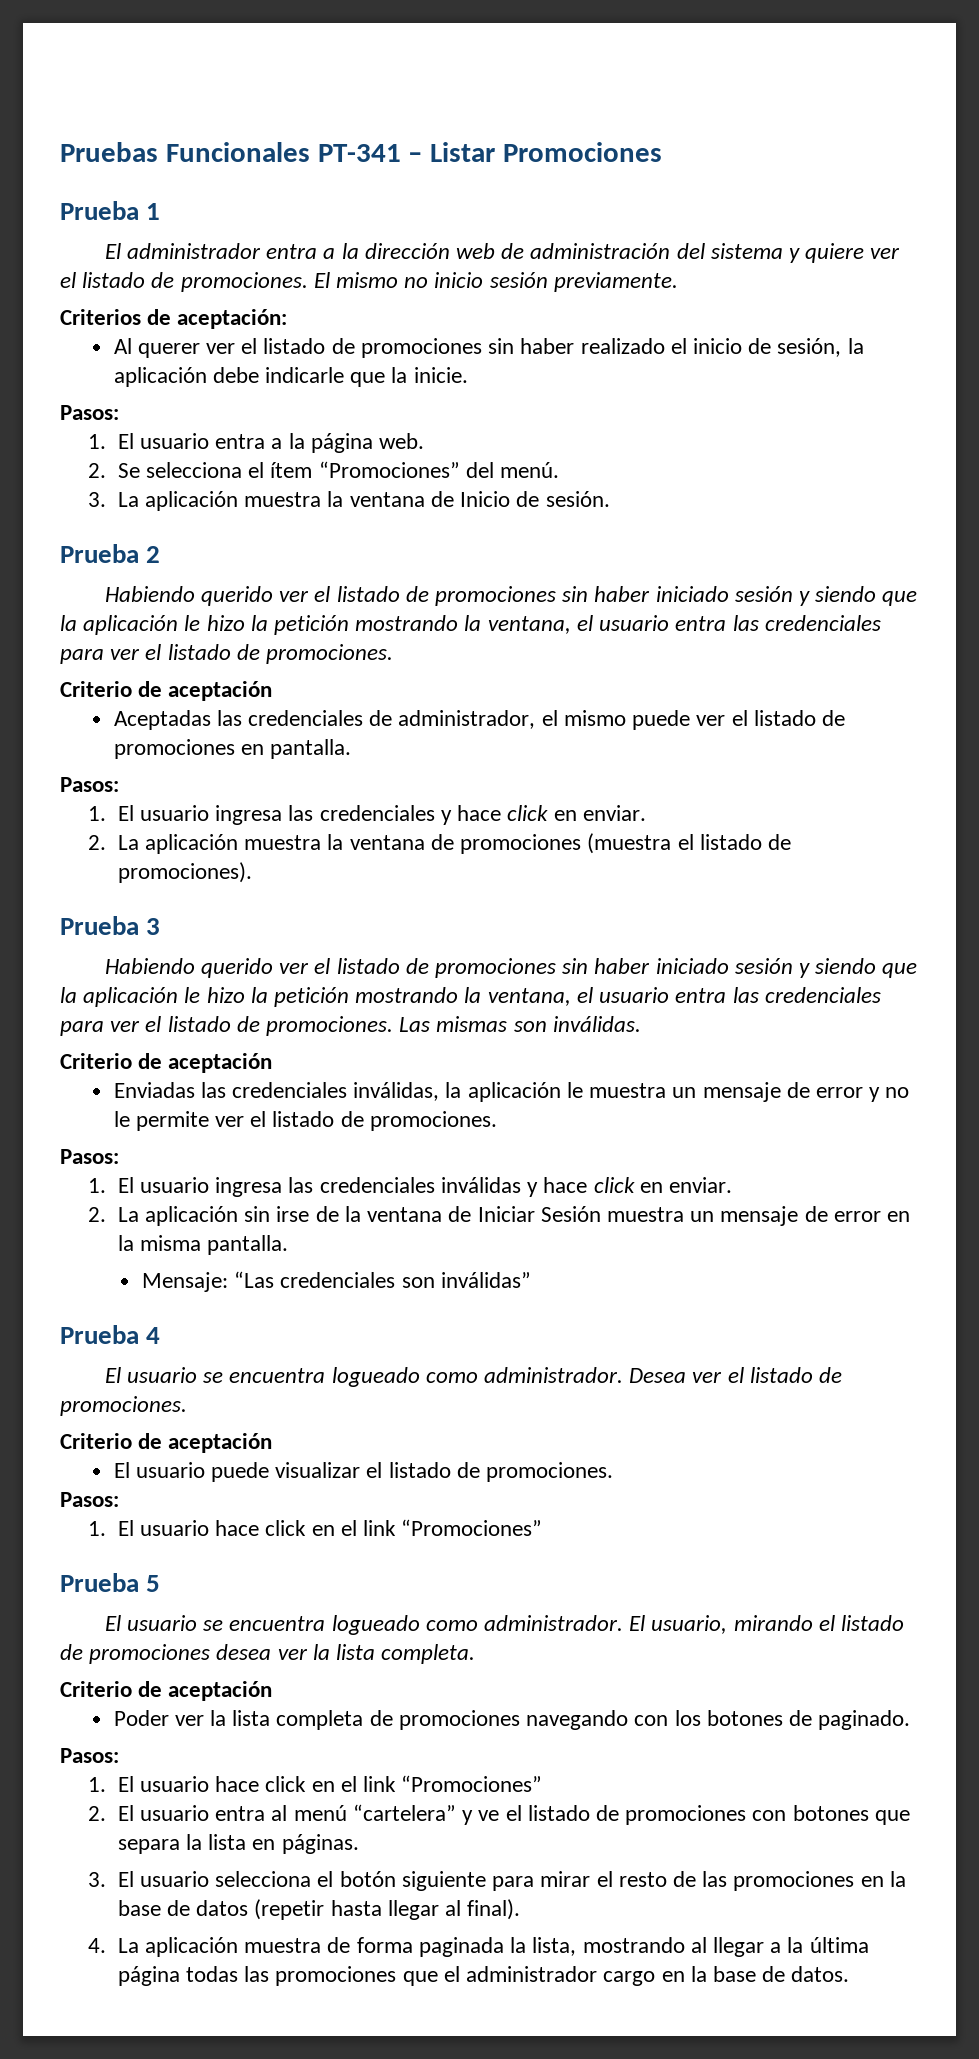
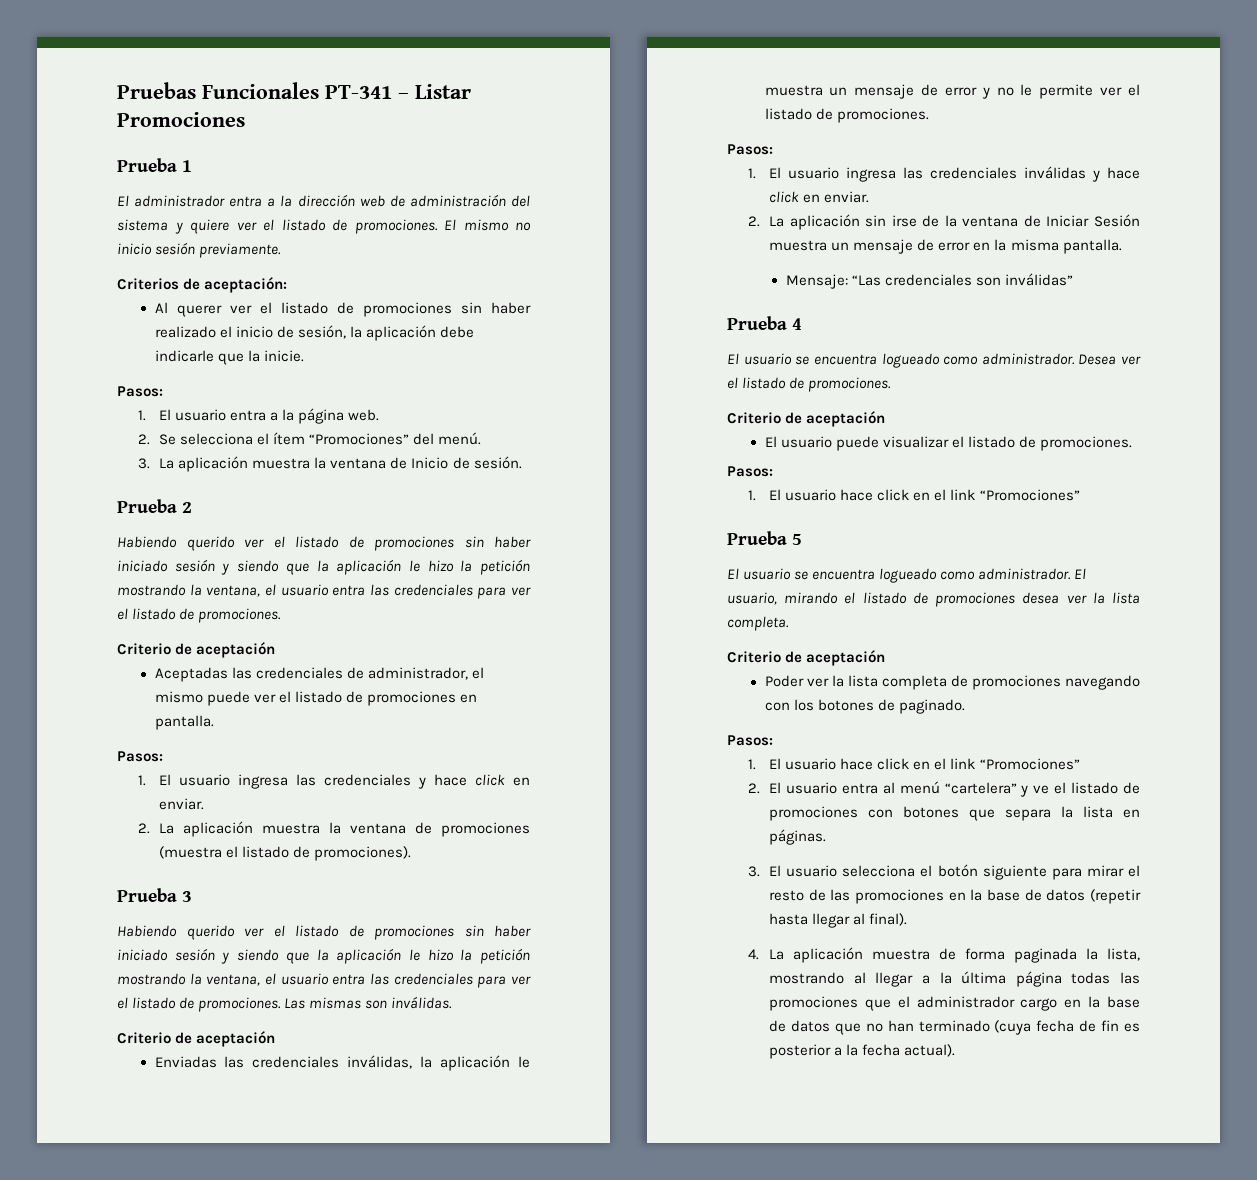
- 4. La aplicación muestra de forma paginada la lista, mostrando al llegar a la última página todas las promociones que el administrador cargo en la base de datos.
+ 4. La aplicación muestra de forma paginada la lista, mostrando al llegar a la última página todas las promociones que el administrador cargo en la base de datos que no han terminado (cuya fecha de fin es posterior a la fecha actual).

